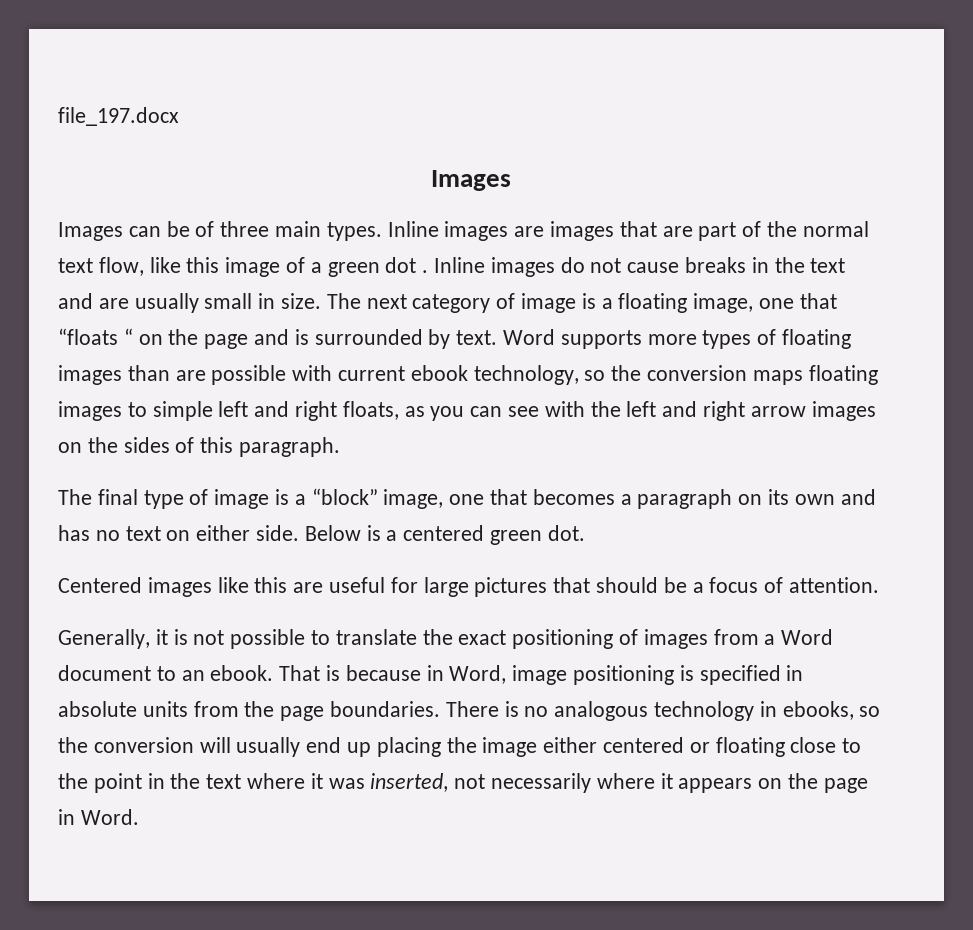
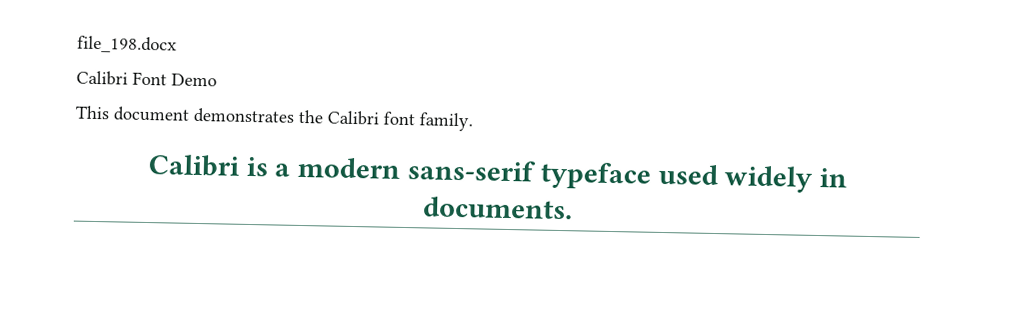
- file_197.docx
- Images
- Images can be of three main types. Inline images are images that are part of the normal text flow, like this image of a green dot . Inline images do not cause breaks in the text and are usually small in size. The next category of image is a floating image, one that “floats “ on the page and is surrounded by text. Word supports more types of floating images than are possible with current ebook technology, so the conversion maps floating images to simple left and right floats, as you can see with the left and right arrow images on the sides of this paragraph.
- The final type of image is a “block” image, one that becomes a paragraph on its own and has no text on either side. Below is a centered green dot.
- Centered images like this are useful for large pictures that should be a focus of attention.
- Generally, it is not possible to translate the exact positioning of images from a Word document to an ebook. That is because in Word, image positioning is specified in absolute units from the page boundaries. There is no analogous technology in ebooks, so the conversion will usually end up placing the image either centered or floating close to the point in the text where it was inserted, not necessarily where it appears on the page in Word.
+ file_198.docx
+ Calibri Font Demo
+ This document demonstrates the Calibri font family.
+ Calibri is a modern sans-serif typeface used widely in documents.

